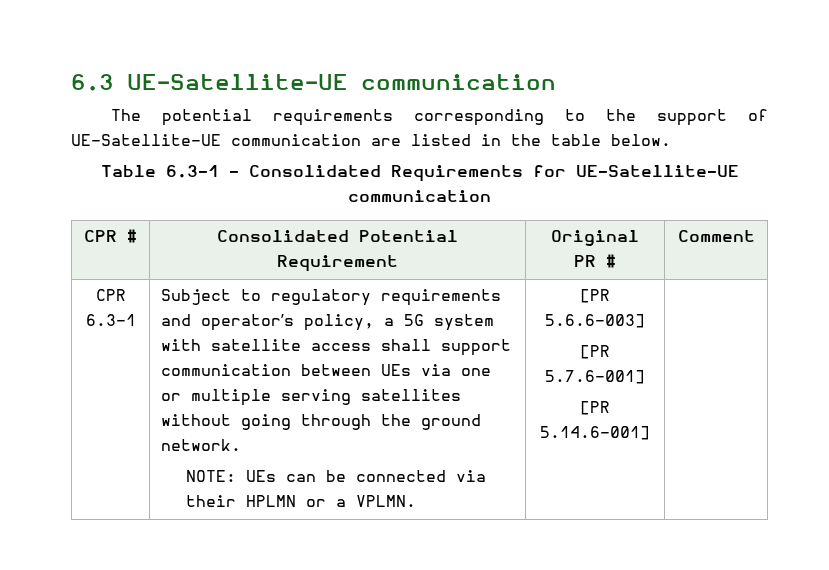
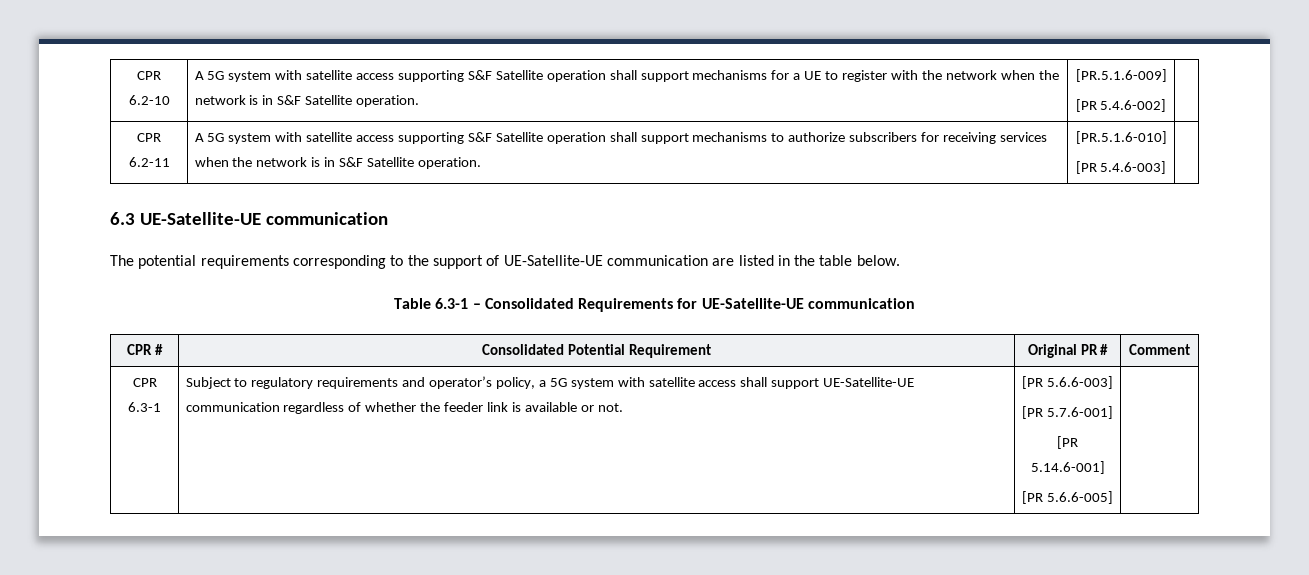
+ CPR 6.2-10 | A 5G system with satellite access supporting S&F Satellite operation shall support mechanisms for a UE to register with the network when the network is in S&F Satellite operation. | [PR.5.1.6-009]
+ [PR 5.4.6-002] |
+ CPR 6.2-11 | A 5G system with satellite access supporting S&F Satellite operation shall support mechanisms to authorize subscribers for receiving services when the network is in S&F Satellite operation. | [PR.5.1.6-010]
+ [PR 5.4.6-003] |
- Subject to regulatory requirements and operator’s policy, a 5G system with satellite access shall support communication between UEs via one or multiple serving satellites without going through the ground network.
- NOTE: UEs can be connected via their HPLMN or a VPLMN.
+ Subject to regulatory requirements and operator’s policy, a 5G system with satellite access shall support UE-Satellite-UE communication regardless of whether the feeder link is available or not.
+ [PR 5.6.6-005]

